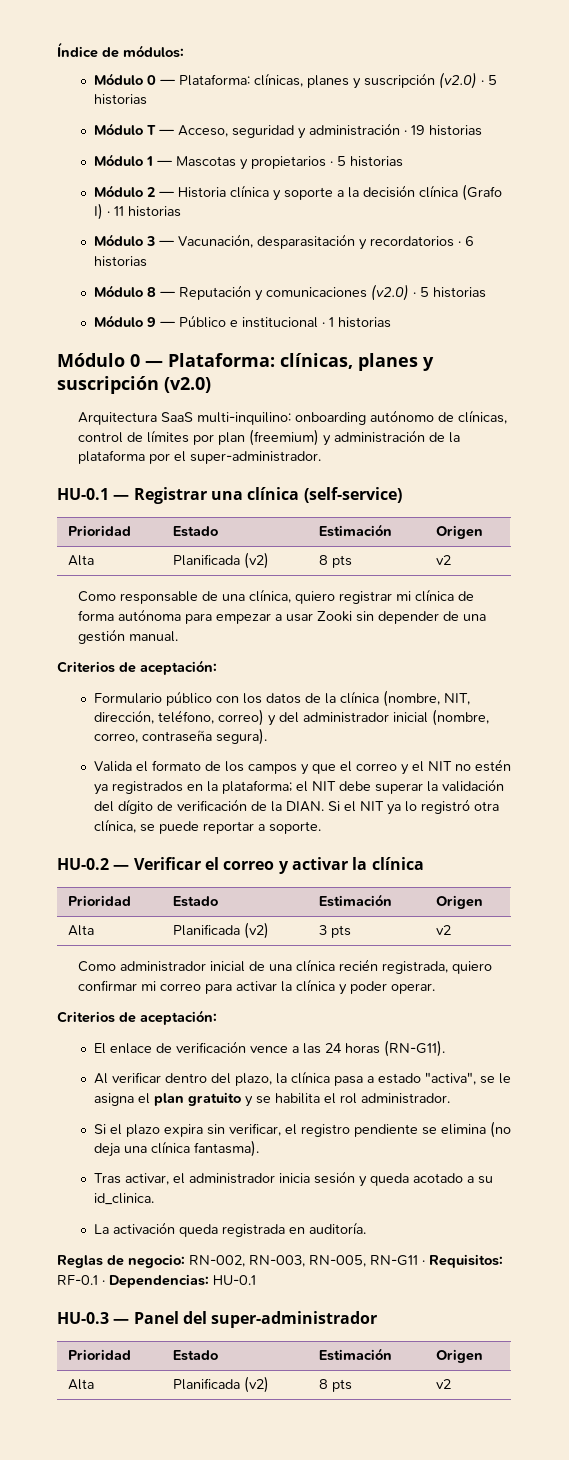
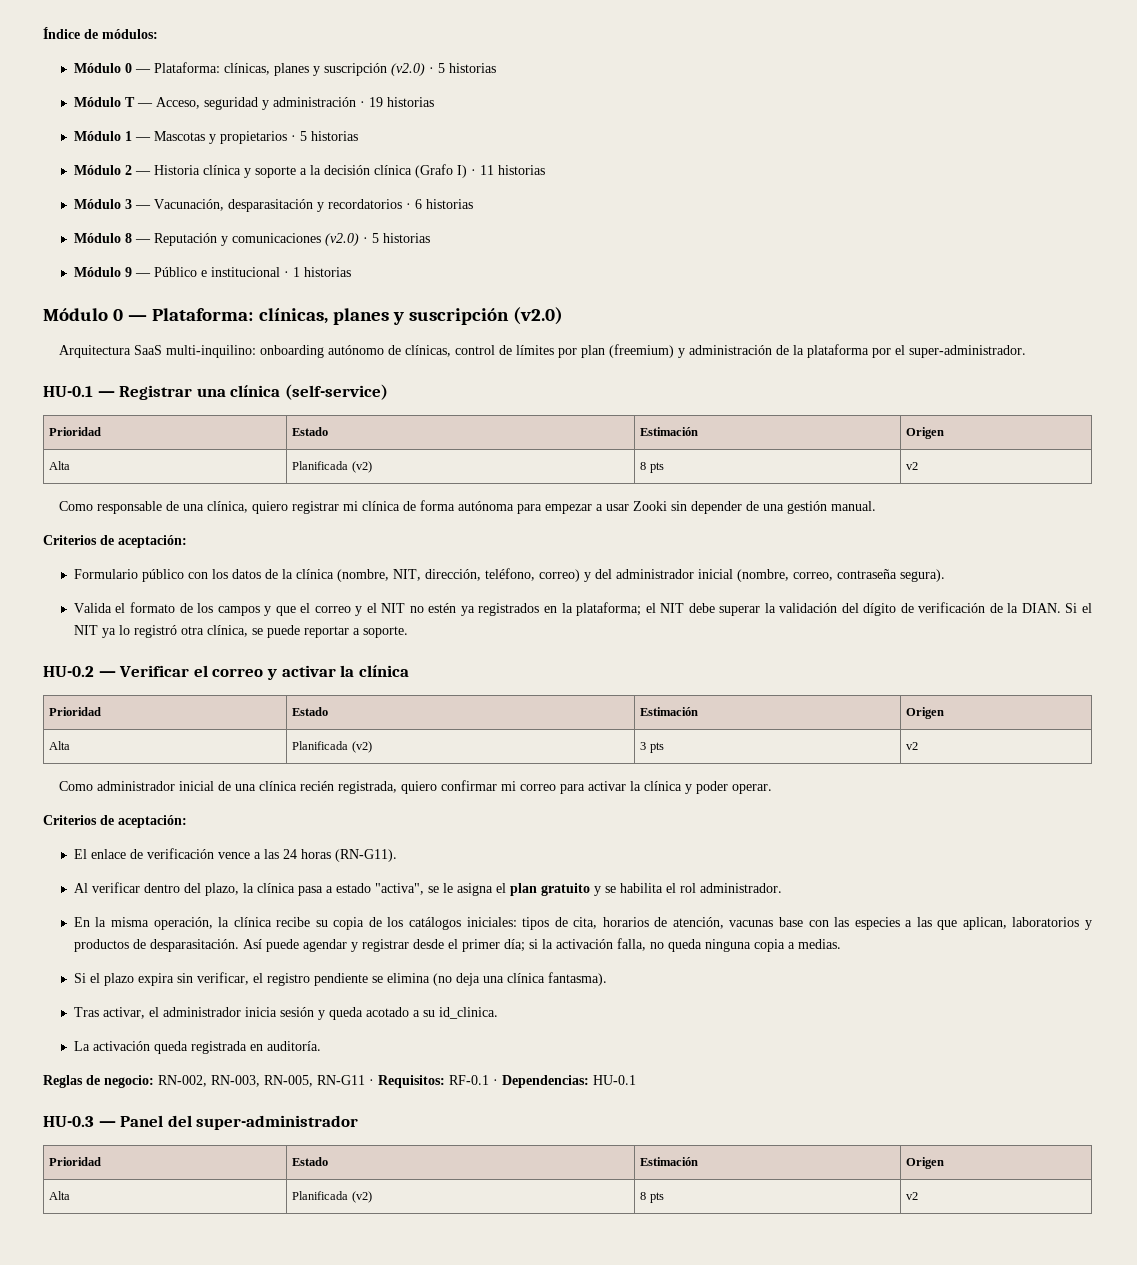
+ En la misma operación, la clínica recibe su copia de los catálogos iniciales: tipos de cita, horarios de atención, vacunas base con las especies a las que aplican, laboratorios y productos de desparasitación. Así puede agendar y registrar desde el primer día; si la activación falla, no queda ninguna copia a medias.

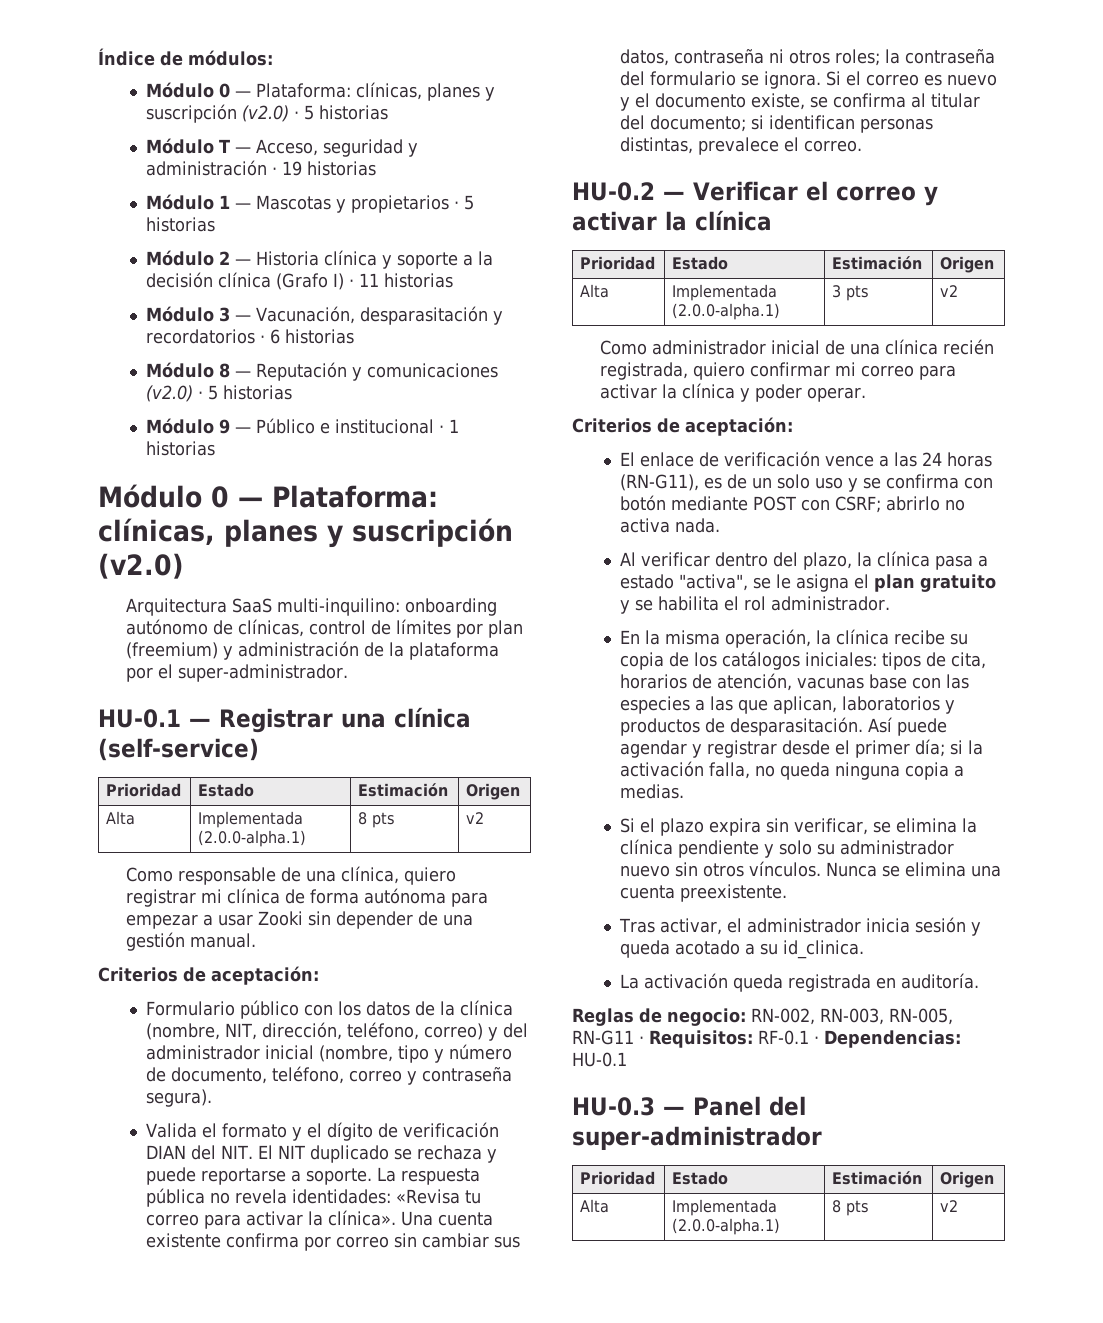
  HU-0.1 — Registrar una clínica (self-service)
  Prioridad | Estado | Estimación | Origen
- Alta | Planificada (v2) | 8 pts | v2
+ Alta | Implementada (2.0.0-alpha.1) | 8 pts | v2
- Formulario público con los datos de la clínica (nombre, NIT, dirección, teléfono, correo) y del administrador inicial (nombre, correo, contraseña segura).
+ Formulario público con los datos de la clínica (nombre, NIT, dirección, teléfono, correo) y del administrador inicial (nombre, tipo y número de documento, teléfono, correo y contraseña segura).
- Valida el formato de los campos y que el correo y el NIT no estén ya registrados en la plataforma; el NIT debe superar la validación del dígito de verificación de la DIAN. Si el NIT ya lo registró otra clínica, se puede reportar a soporte.
+ Valida el formato y el dígito de verificación DIAN del NIT. El NIT duplicado se rechaza y puede reportarse a soporte. La respuesta pública no revela identidades: «Revisa tu correo para activar la clínica». Una cuenta existente confirma por correo sin cambiar sus datos, contraseña ni otros roles; la contraseña del formulario se ignora. Si el correo es nuevo y el documento existe, se confirma al titular del documento; si identifican personas distintas, prevalece el correo.
- Alta | Planificada (v2) | 3 pts | v2
+ Alta | Implementada (2.0.0-alpha.1) | 3 pts | v2
- El enlace de verificación vence a las 24 horas (RN-G11).
+ El enlace de verificación vence a las 24 horas (RN-G11), es de un solo uso y se confirma con botón mediante POST con CSRF; abrirlo no activa nada.
- Si el plazo expira sin verificar, el registro pendiente se elimina (no deja una clínica fantasma).
+ Si el plazo expira sin verificar, se elimina la clínica pendiente y solo su administrador nuevo sin otros vínculos. Nunca se elimina una cuenta preexistente.
  HU-0.3 — Panel del super-administrador
  Prioridad | Estado | Estimación | Origen
- Alta | Planificada (v2) | 8 pts | v2
+ Alta | Implementada (2.0.0-alpha.1) | 8 pts | v2

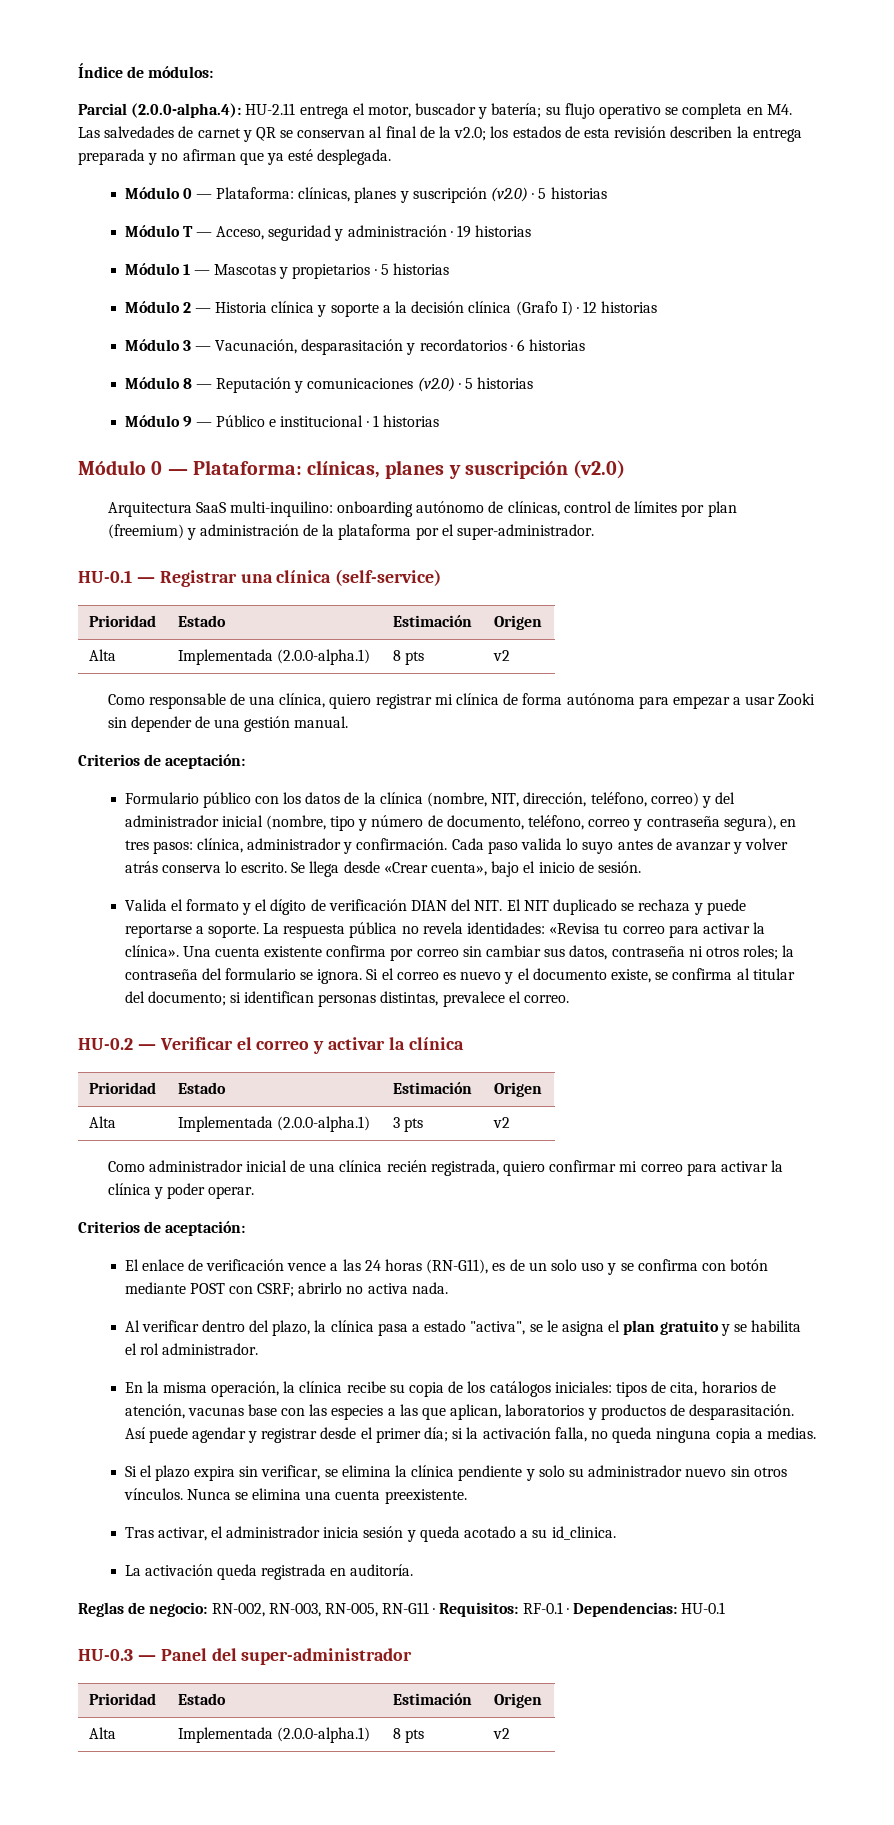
+ Parcial (2.0.0-alpha.4): HU-2.11 entrega el motor, buscador y batería; su flujo operativo se completa en M4. Las salvedades de carnet y QR se conservan al final de la v2.0; los estados de esta revisión describen la entrega preparada y no afirman que ya esté desplegada.
- Módulo 2 — Historia clínica y soporte a la decisión clínica (Grafo I) · 11 historias
+ Módulo 2 — Historia clínica y soporte a la decisión clínica (Grafo I) · 12 historias
- Formulario público con los datos de la clínica (nombre, NIT, dirección, teléfono, correo) y del administrador inicial (nombre, tipo y número de documento, teléfono, correo y contraseña segura).
+ Formulario público con los datos de la clínica (nombre, NIT, dirección, teléfono, correo) y del administrador inicial (nombre, tipo y número de documento, teléfono, correo y contraseña segura), en tres pasos: clínica, administrador y confirmación. Cada paso valida lo suyo antes de avanzar y volver atrás conserva lo escrito. Se llega desde «Crear cuenta», bajo el inicio de sesión.

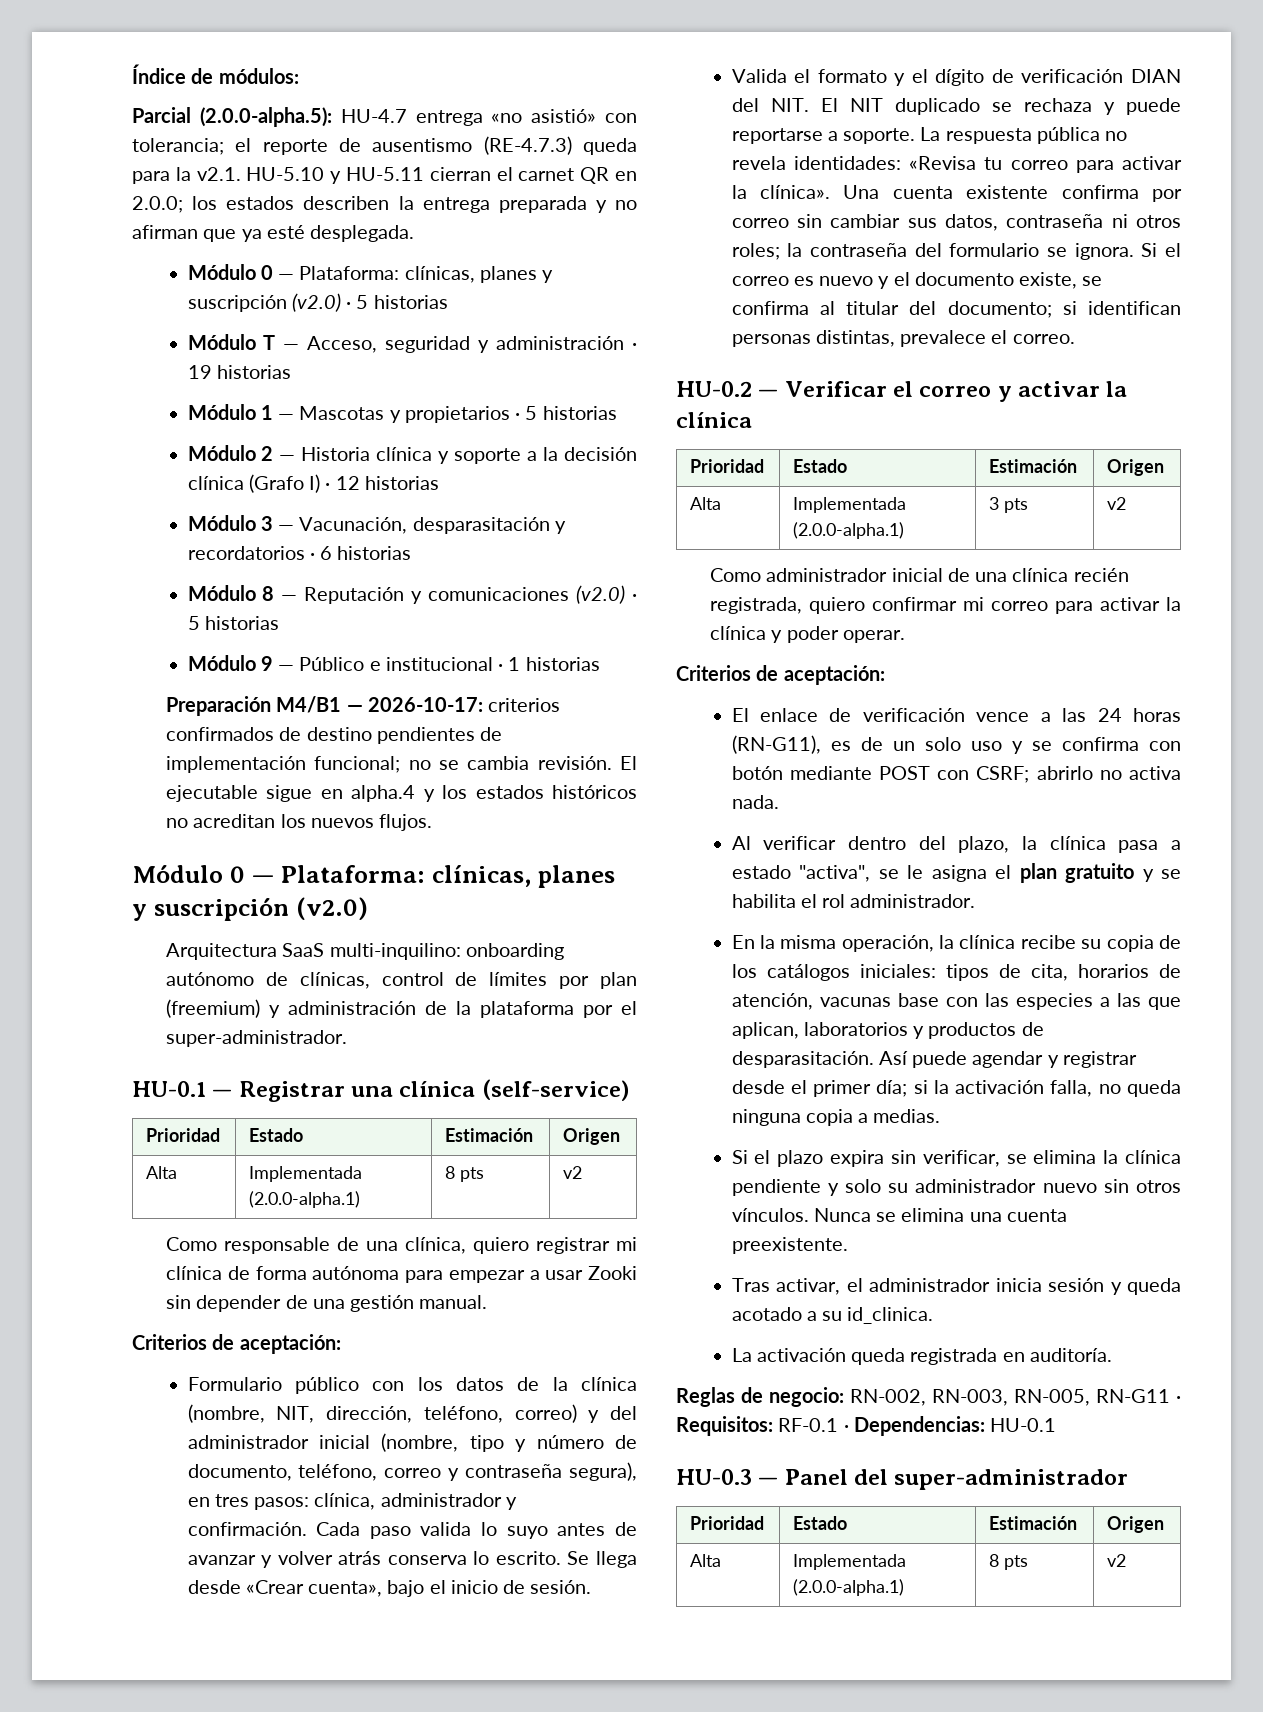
- Parcial (2.0.0-alpha.4): HU-2.11 entrega el motor, buscador y batería; su flujo operativo se completa en M4. Las salvedades de carnet y QR se conservan al final de la v2.0; los estados de esta revisión describen la entrega preparada y no afirman que ya esté desplegada.
+ Parcial (2.0.0-alpha.5): HU-4.7 entrega «no asistió» con tolerancia; el reporte de ausentismo (RE-4.7.3) queda para la v2.1. HU-5.10 y HU-5.11 cierran el carnet QR en 2.0.0; los estados describen la entrega preparada y no afirman que ya esté desplegada.
+ Preparación M4/B1 — 2026-10-17: criterios confirmados de destino pendientes de implementación funcional; no se cambia revisión. El ejecutable sigue en alpha.4 y los estados históricos no acreditan los nuevos flujos.

